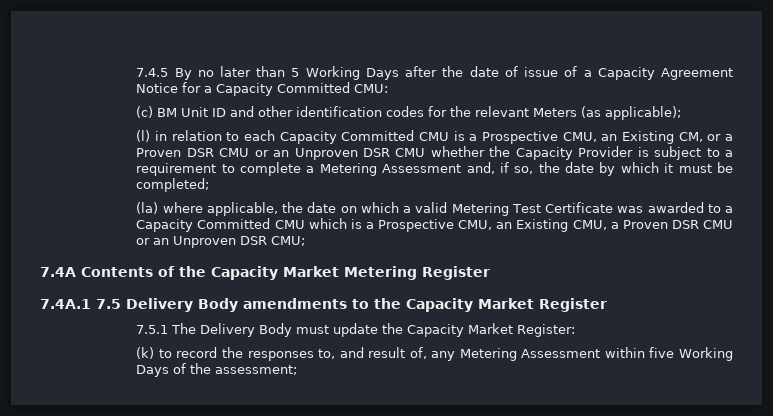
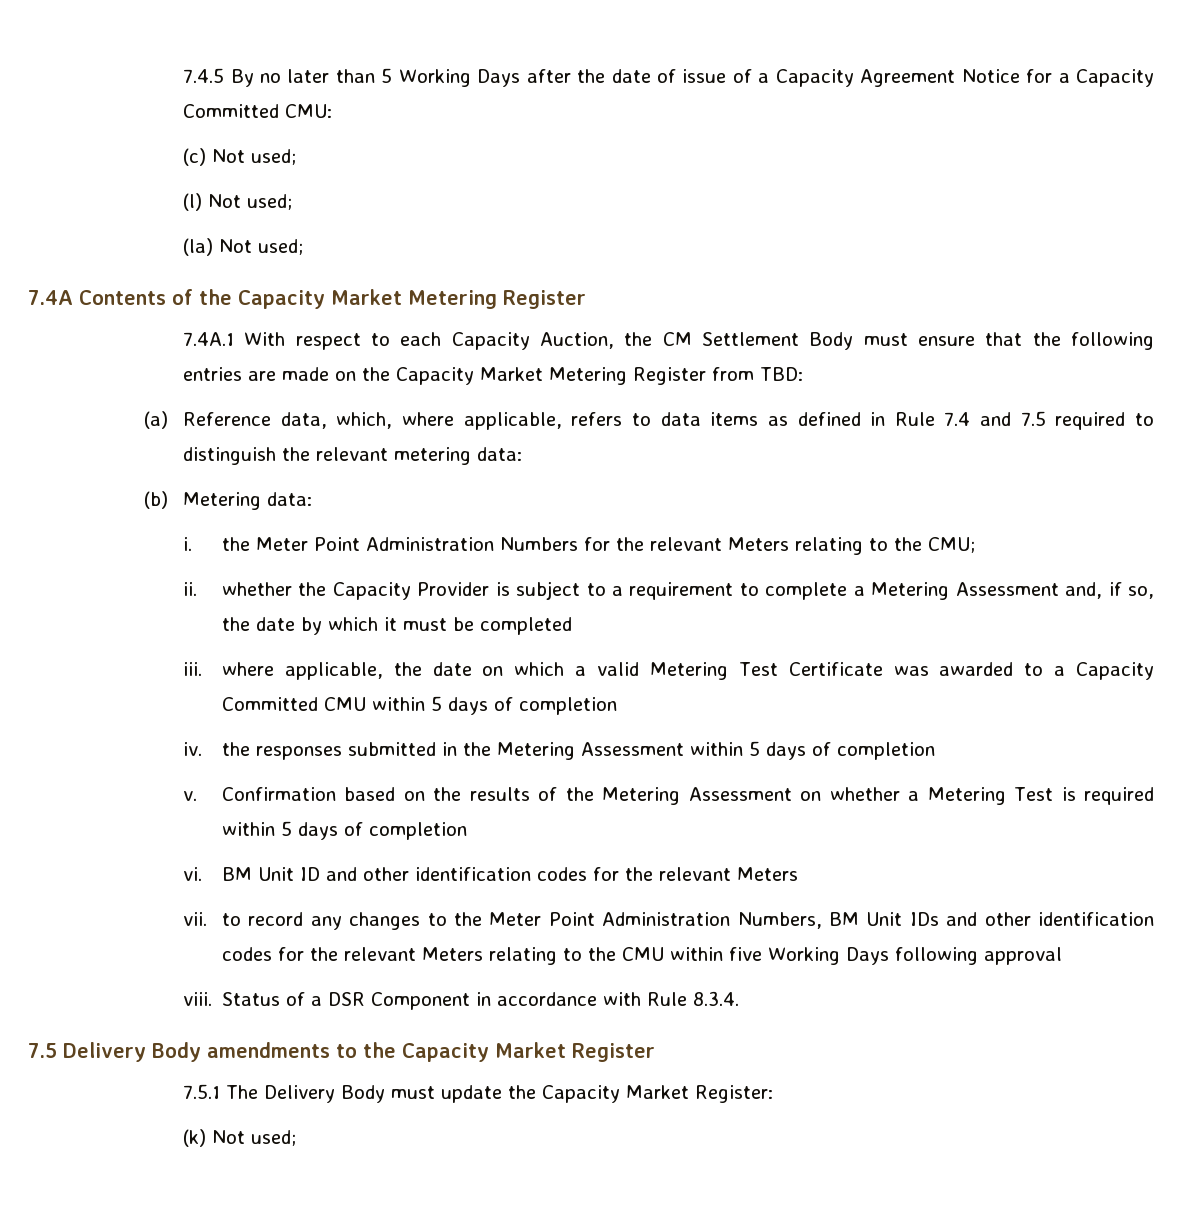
- (c) BM Unit ID and other identification codes for the relevant Meters (as applicable);
- (l) in relation to each Capacity Committed CMU is a Prospective CMU, an Existing CM, or a Proven DSR CMU or an Unproven DSR CMU whether the Capacity Provider is subject to a requirement to complete a Metering Assessment and, if so, the date by which it must be completed;
- (la) where applicable, the date on which a valid Metering Test Certificate was awarded to a Capacity Committed CMU which is a Prospective CMU, an Existing CMU, a Proven DSR CMU or an Unproven DSR CMU;
+ (c) Not used;
+ (l) Not used;
+ (la) Not used;
  7.4A Contents of the Capacity Market Metering Register
- 7.4A.1 7.5 Delivery Body amendments to the Capacity Market Register
+ 7.4A.1 With respect to each Capacity Auction, the CM Settlement Body must ensure that the following entries are made on the Capacity Market Metering Register from TBD:
+ (a) Reference data, which, where applicable, refers to data items as defined in Rule 7.4 and 7.5 required to distinguish the relevant metering data:
+ (b) Metering data:
+ i. the Meter Point Administration Numbers for the relevant Meters relating to the CMU;
+ ii. whether the Capacity Provider is subject to a requirement to complete a Metering Assessment and, if so, the date by which it must be completed
+ iii. where applicable, the date on which a valid Metering Test Certificate was awarded to a Capacity Committed CMU within 5 days of completion
+ iv. the responses submitted in the Metering Assessment within 5 days of completion
+ v. Confirmation based on the results of the Metering Assessment on whether a Metering Test is required within 5 days of completion
+ vi. BM Unit ID and other identification codes for the relevant Meters
+ vii. to record any changes to the Meter Point Administration Numbers, BM Unit IDs and other identification codes for the relevant Meters relating to the CMU within five Working Days following approval
+ viii. Status of a DSR Component in accordance with Rule 8.3.4.
+ 7.5 Delivery Body amendments to the Capacity Market Register
- (k) to record the responses to, and result of, any Metering Assessment within five Working Days of the assessment;
+ (k) Not used;

